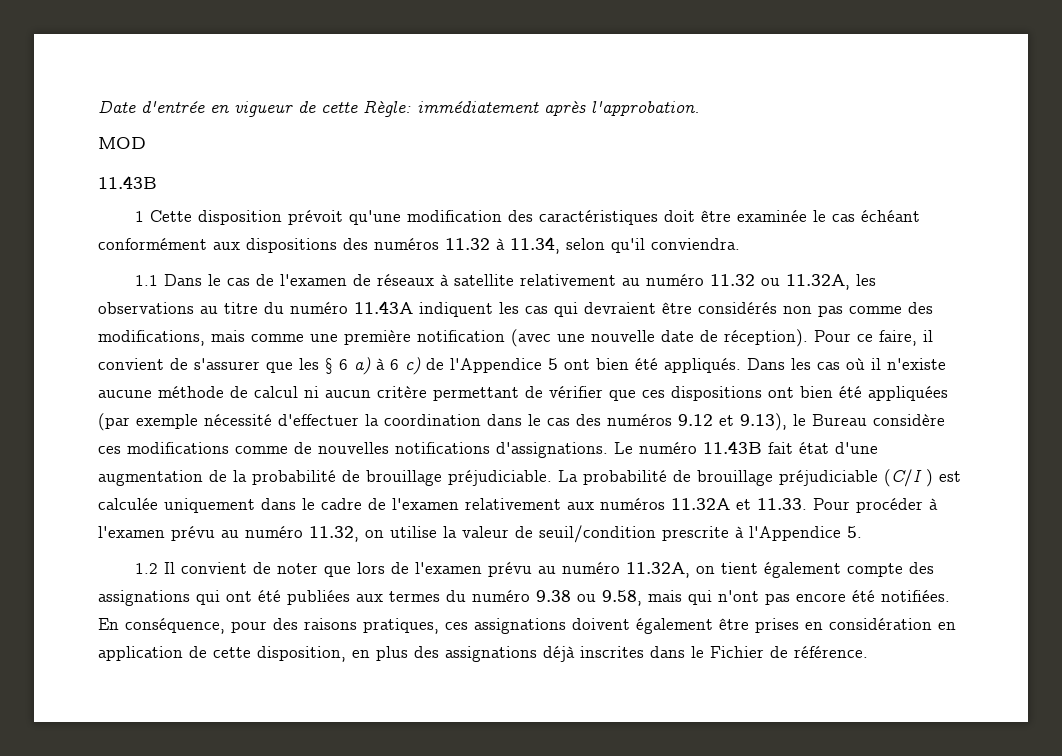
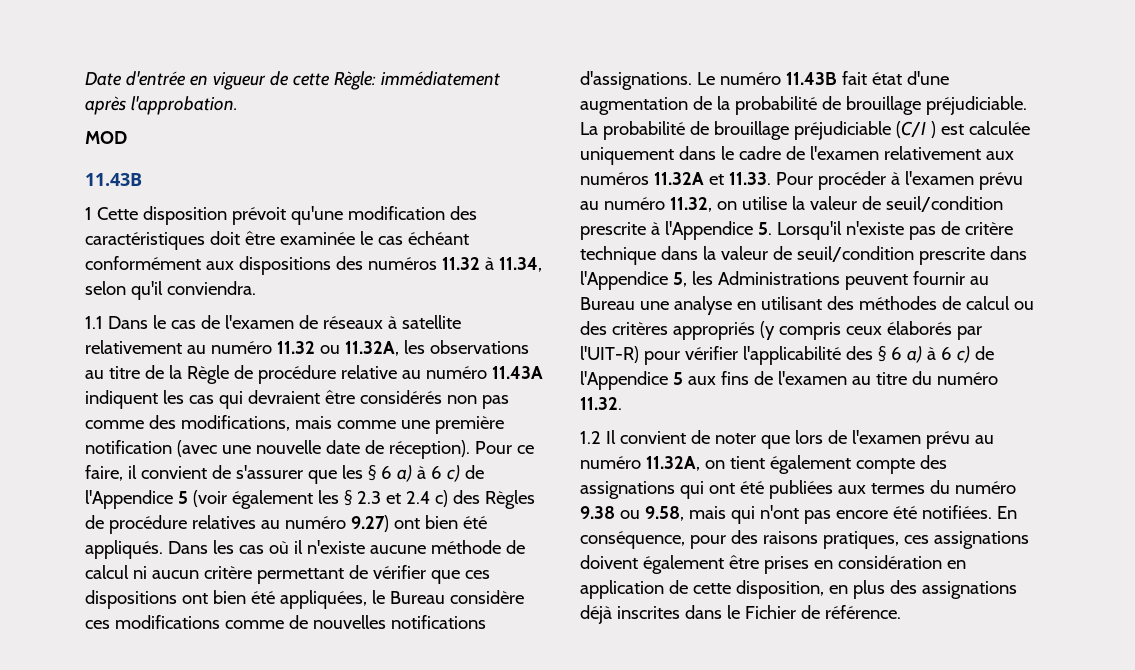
- 1.1 Dans le cas de l'examen de réseaux à satellite relativement au numéro 11.32 ou 11.32A, les observations au titre du numéro 11.43A indiquent les cas qui devraient être considérés non pas comme des modifications, mais comme une première notification (avec une nouvelle date de réception).
+ 1.1 Dans le cas de l'examen de réseaux à satellite relativement au numéro 11.32 ou 11.32A, les observations au titre de la Règle de procédure relative au numéro 11.43A indiquent les cas qui devraient être considérés non pas comme des modifications, mais comme une première notification (avec une nouvelle date de réception).
- Pour ce faire, il convient de s'assurer que les § 6 a) à 6 c) de l'Appendice 5 ont bien été appliqués.
+ Pour ce faire, il convient de s'assurer que les § 6 a) à 6 c) de l'Appendice 5 (voir également les § 2.3 et 2.4 c) des Règles de procédure relatives au numéro 9.27) ont bien été appliqués.
- Dans les cas où il n'existe aucune méthode de calcul ni aucun critère permettant de vérifier que ces dispositions ont bien été appliquées (par exemple nécessité d'effectuer la coordination dans le cas des numéros 9.12 et 9.13), le Bureau considère ces modifications comme de nouvelles notifications d'assignations.
+ Dans les cas où il n'existe aucune méthode de calcul ni aucun critère permettant de vérifier que ces dispositions ont bien été appliquées, le Bureau considère ces modifications comme de nouvelles notifications d'assignations.
- La probabilité de brouillage préjudiciable (C/I ) est calculée uniquement dans le cadre de l'examen relativement aux numéros 11.32A et 11.33. Pour procéder à l'examen prévu au numéro 11.32, on utilise la valeur de seuil/condition prescrite à l'Appendice 5.
+ La probabilité de brouillage préjudiciable (C/I ) est calculée uniquement dans le cadre de l'examen relativement aux numéros 11.32A et 11.33. Pour procéder à l'examen prévu au numéro 11.32, on utilise la valeur de seuil/condition prescrite à l'Appendice 5. Lorsqu'il n'existe pas de critère technique dans la valeur de seuil/condition prescrite dans l'Appendice 5, les Administrations peuvent fournir au Bureau une analyse en utilisant des méthodes de calcul ou des critères appropriés (y compris ceux élaborés par l'UIT-R) pour vérifier l'applicabilité des § 6 a) à 6 c) de l'Appendice 5 aux fins de l'examen au titre du numéro 11.32.

